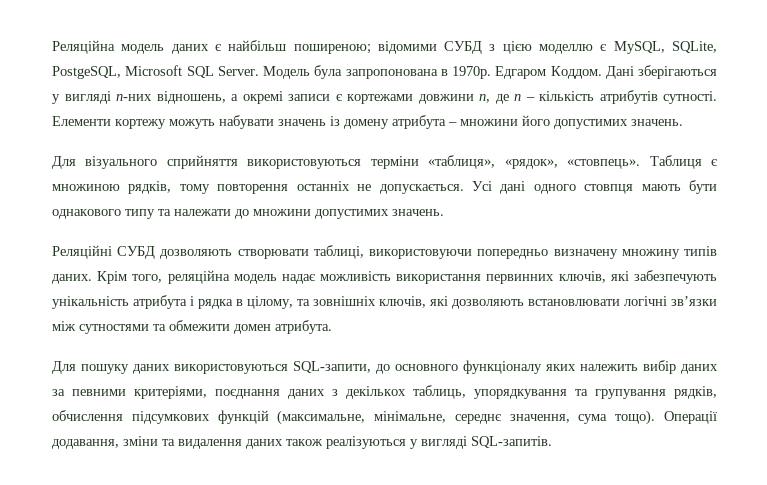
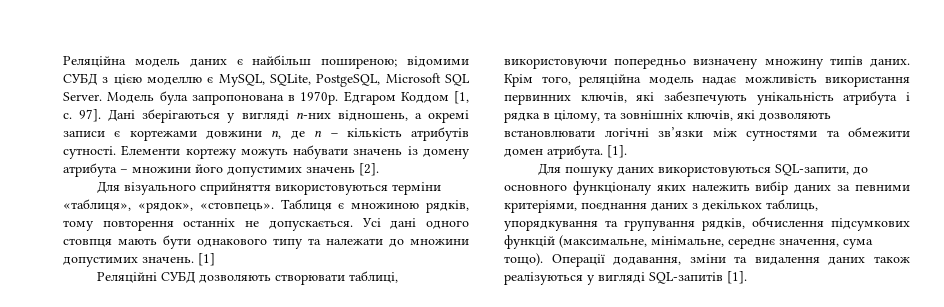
- Едгаром Коддом.
+ Едгаром Коддом [1, c. 97].
- Елементи кортежу можуть набувати значень із домену атрибута – множини його допустимих значень.
+ Елементи кортежу можуть набувати значень із домену атрибута – множини його допустимих значень [2].
+ [1]
- Крім того, реляційна модель надає можливість використання первинних ключів, які забезпечують унікальність атрибута і рядка в цілому, та зовнішніх ключів, які дозволяють встановлювати логічні зв’язки між сутностями та обмежити домен атрибута.
+ Крім того, реляційна модель надає можливість використання первинних ключів, які забезпечують унікальність атрибута і рядка в цілому, та зовнішніх ключів, які дозволяють встановлювати логічні зв’язки між сутностями та обмежити домен атрибута. [1].
- Операції додавання, зміни та видалення даних також реалізуються у вигляді SQL-запитів.
+ Операції додавання, зміни та видалення даних також реалізуються у вигляді SQL-запитів [1].

